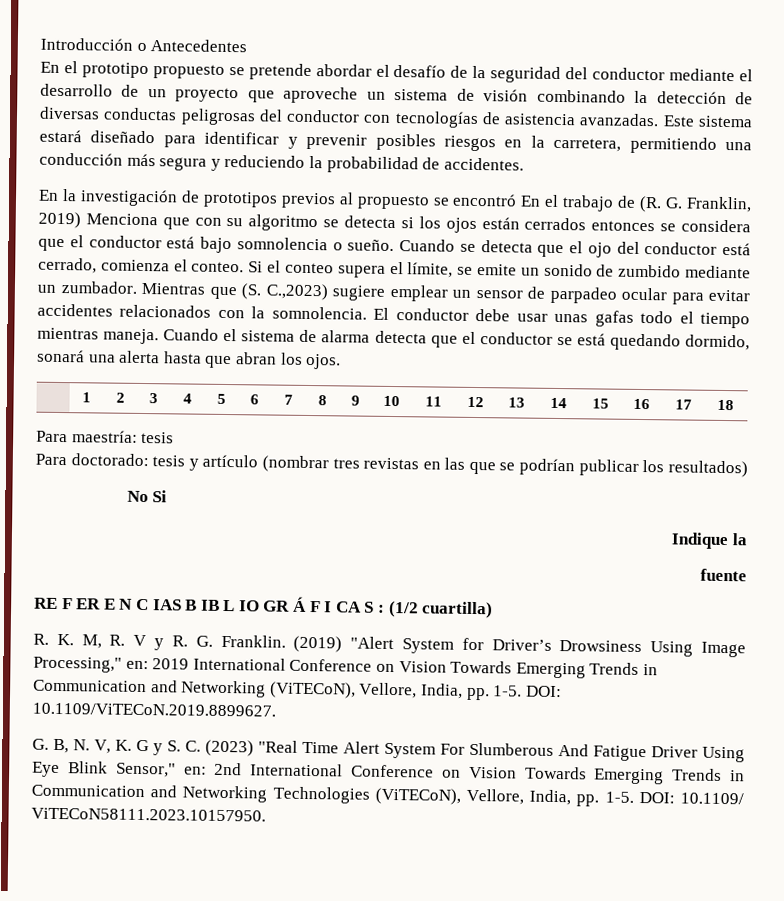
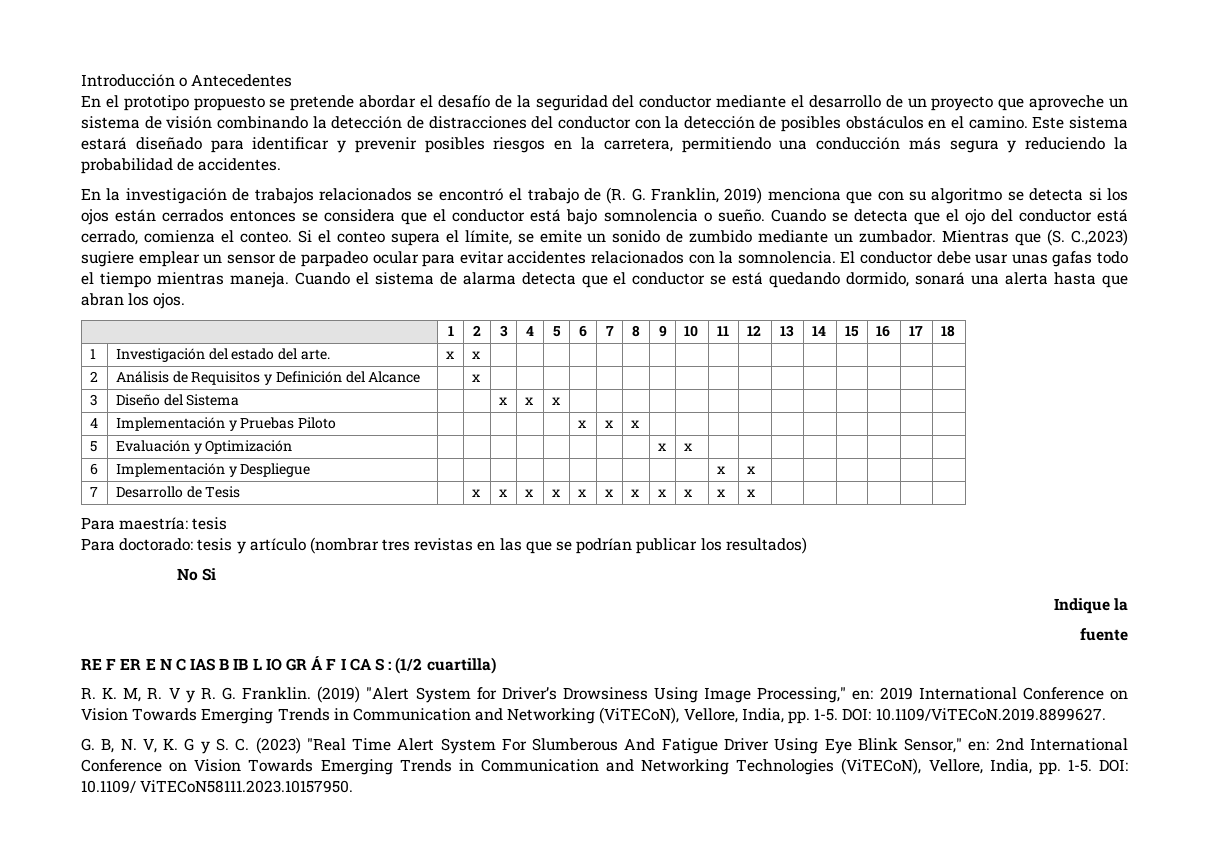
- En el prototipo propuesto se pretende abordar el desafío de la seguridad del conductor mediante el desarrollo de un proyecto que aproveche un sistema de visión combinando la detección de diversas conductas peligrosas del conductor con tecnologías de asistencia avanzadas.
+ En el prototipo propuesto se pretende abordar el desafío de la seguridad del conductor mediante el desarrollo de un proyecto que aproveche un sistema de visión combinando la detección de distracciones del conductor con la detección de posibles obstáculos en el camino.
- En la investigación de prototipos previos al propuesto se encontró En el trabajo de (R. G. Franklin, 2019) Menciona que con su algoritmo se detecta si los ojos están cerrados entonces se considera que el conductor está bajo somnolencia o sueño.
+ En la investigación de trabajos relacionados se encontró el trabajo de (R. G. Franklin, 2019) menciona que con su algoritmo se detecta si los ojos están cerrados entonces se considera que el conductor está bajo somnolencia o sueño.
+ 1 | Investigación del estado del arte. | x | x | | | | | | | | | | | | | | | |
+ 2 | Análisis de Requisitos y Definición del Alcance | | x | | | | | | | | | | | | | | | |
+ 3 | Diseño del Sistema | | | x | x | x | | | | | | | | | | | | |
+ 4 | Implementación y Pruebas Piloto | | | | | | x | x | x | | | | | | | | | |
+ 5 | Evaluación y Optimización | | | | | | | | | x | x | | | | | | | |
+ 6 | Implementación y Despliegue | | | | | | | | | | | x | x | | | | | |
+ 7 | Desarrollo de Tesis | | x | x | x | x | x | x | x | x | x | x | x | | | | | |

